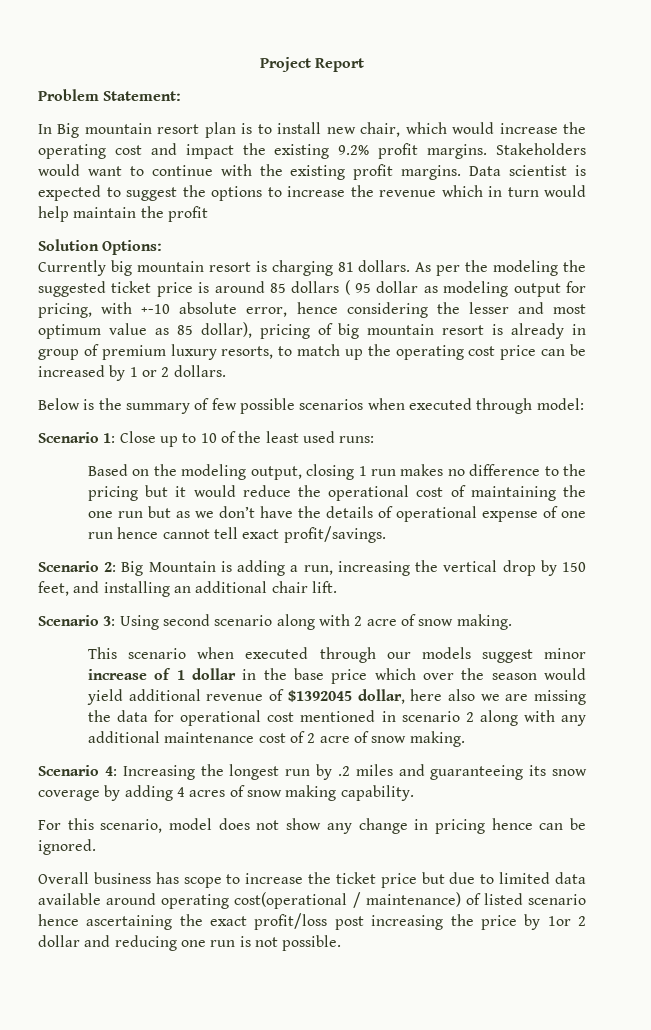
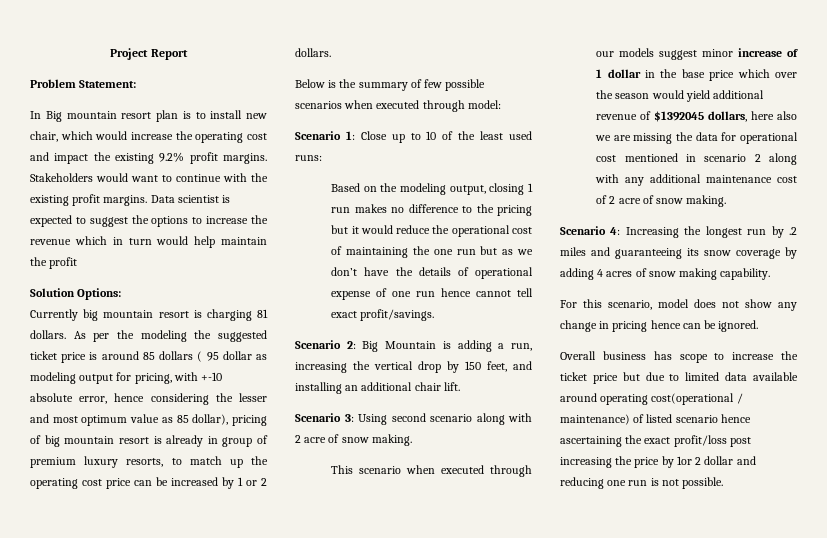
- This scenario when executed through our models suggest minor increase of 1 dollar in the base price which over the season would yield additional revenue of $1392045 dollar, here also we are missing the data for operational cost mentioned in scenario 2 along with any additional maintenance cost of 2 acre of snow making.
+ This scenario when executed through our models suggest minor increase of 1 dollar in the base price which over the season would yield additional revenue of $1392045 dollars, here also we are missing the data for operational cost mentioned in scenario 2 along with any additional maintenance cost of 2 acre of snow making.

